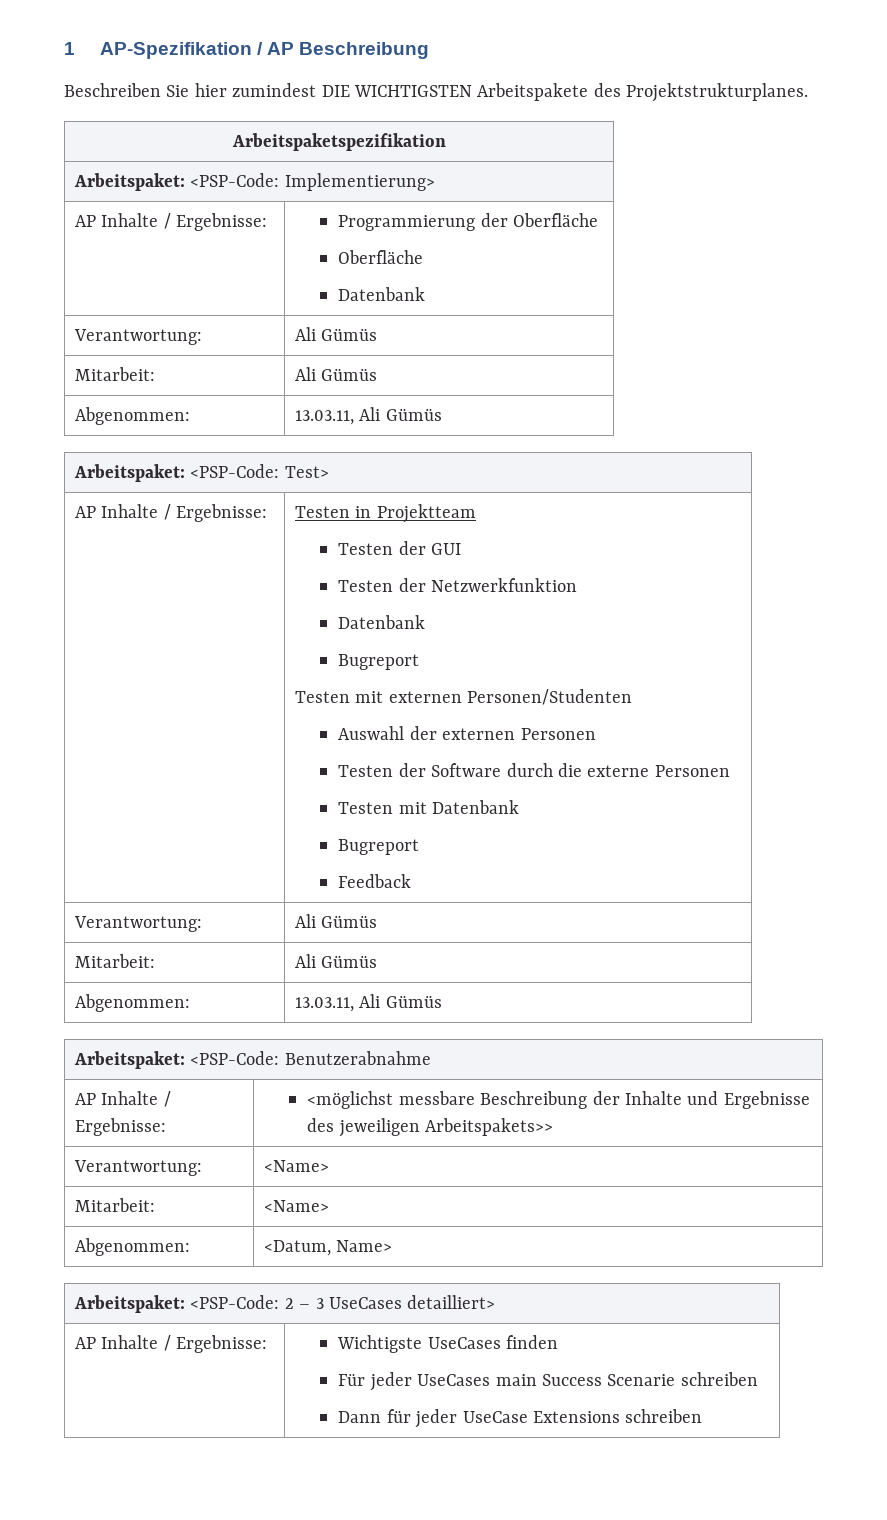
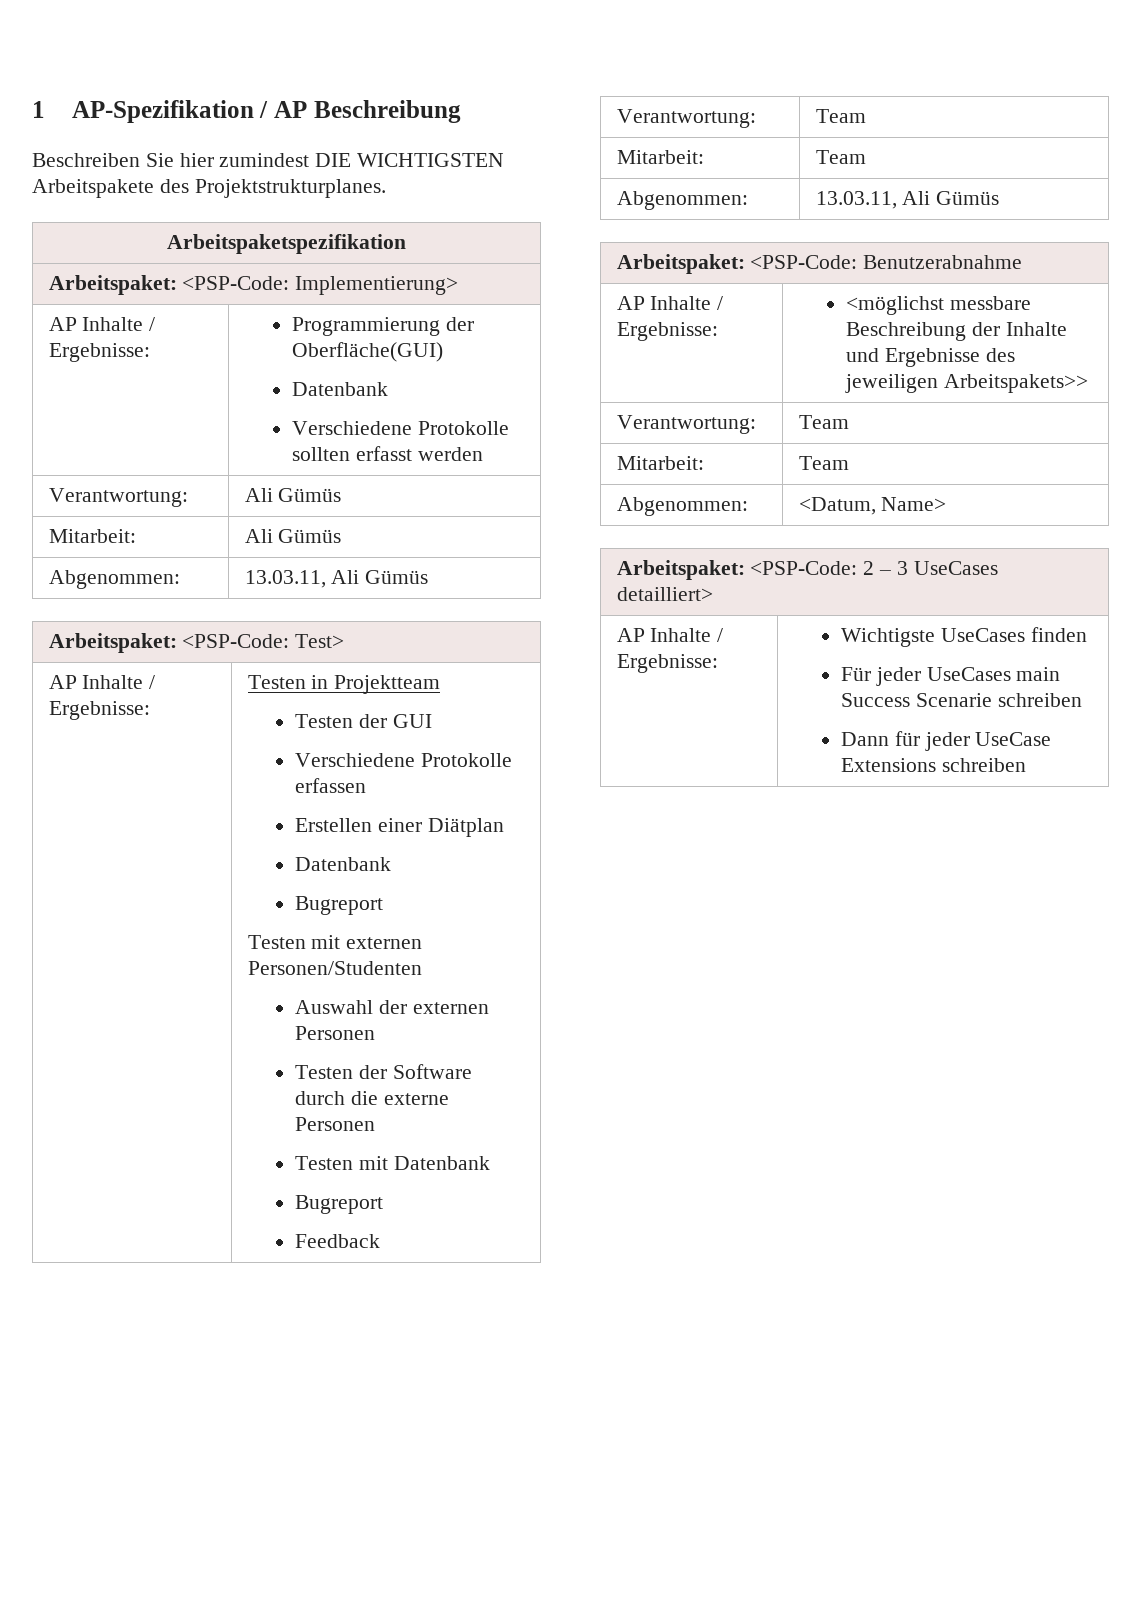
- AP Inhalte / Ergebnisse: | Programmierung der Oberfläche
- Oberfläche
+ AP Inhalte / Ergebnisse: | Programmierung der Oberfläche(GUI)
  Datenbank
+ Verschiedene Protokolle sollten erfasst werden
  AP Inhalte / Ergebnisse: | Testen in Projektteam
  Testen der GUI
- Testen der Netzwerkfunktion
+ Verschiedene Protokolle erfassen
+ Erstellen einer Diätplan
  Datenbank
  Bugreport
  Testen mit externen Personen/Studenten
  Auswahl der externen Personen
  Testen der Software durch die externe Personen
  Testen mit Datenbank
  Bugreport
  Feedback
- Verantwortung: | Ali Gümüs
- Mitarbeit: | Ali Gümüs
+ Verantwortung: | Team
+ Mitarbeit: | Team
  AP Inhalte / Ergebnisse: | <möglichst messbare Beschreibung der Inhalte und Ergebnisse des jeweiligen Arbeitspakets>>
- Verantwortung: | <Name>
- Mitarbeit: | <Name>
+ Verantwortung: | Team
+ Mitarbeit: | Team

